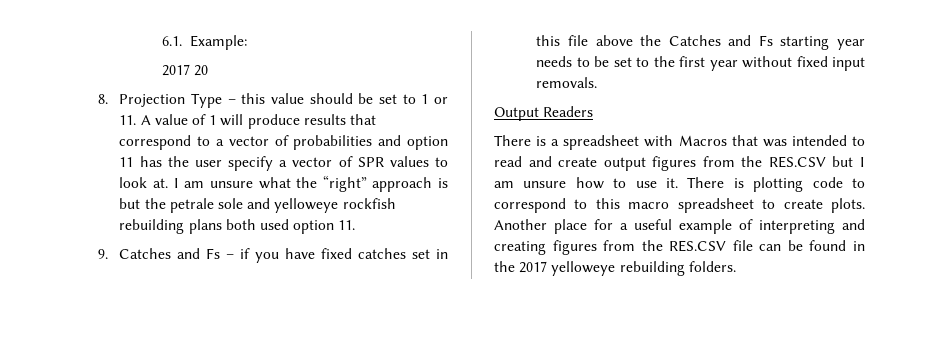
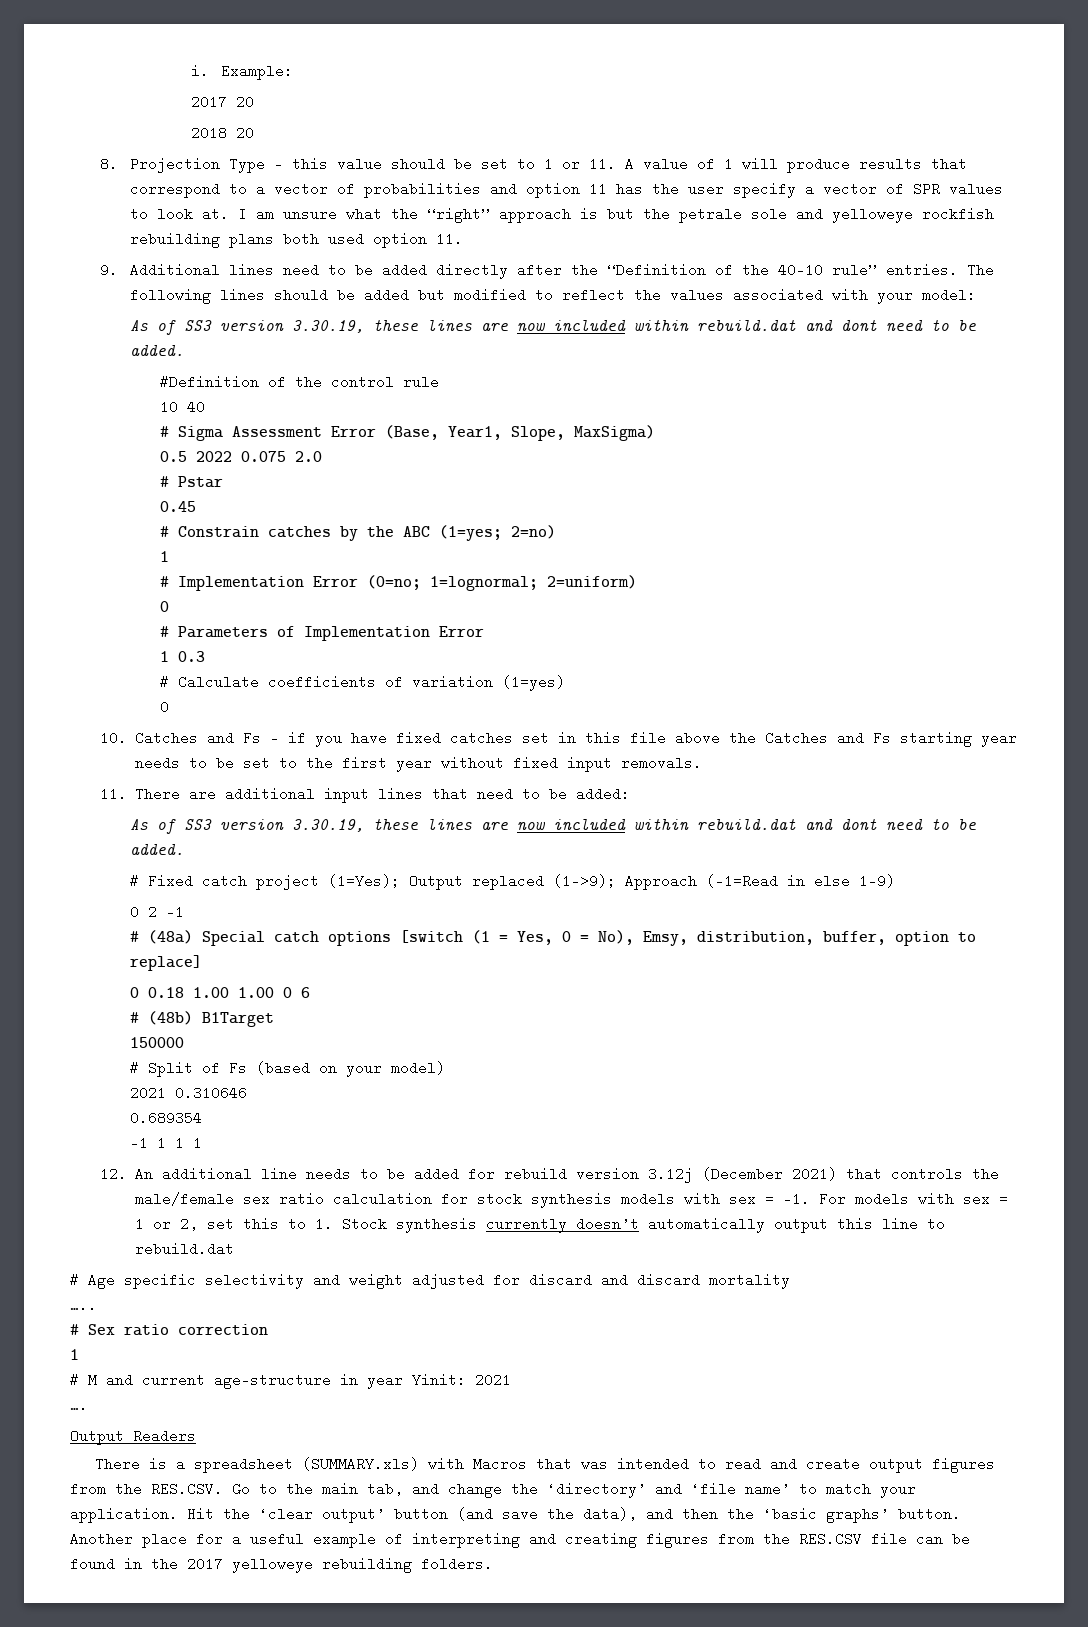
- 6.1. Example:
+ i. Example:
+ 2018 20
- 9. Catches and Fs – if you have fixed catches set in this file above the Catches and Fs starting year needs to be set to the first year without fixed input removals.
+ 9. Additional lines need to be added directly after the “Definition of the 40-10 rule” entries. The following lines should be added but modified to reflect the values associated with your model:
+ As of SS3 version 3.30.19, these lines are now included within rebuild.dat and dont need to be added.
+ #Definition of the control rule
+ 10 40
+ # Sigma Assessment Error (Base, Year1, Slope, MaxSigma)
+ 0.5 2022 0.075 2.0
+ # Pstar
+ 0.45
+ # Constrain catches by the ABC (1=yes; 2=no)
+ 1
+ # Implementation Error (0=no; 1=lognormal; 2=uniform)
+ 0
+ # Parameters of Implementation Error
+ 1 0.3
+ # Calculate coefficients of variation (1=yes)
+ 0
+ 10. Catches and Fs – if you have fixed catches set in this file above the Catches and Fs starting year needs to be set to the first year without fixed input removals.
+ 11. There are additional input lines that need to be added:
+ As of SS3 version 3.30.19, these lines are now included within rebuild.dat and dont need to be added.
+ # Fixed catch project (1=Yes); Output replaced (1->9); Approach (-1=Read in else 1-9)
+ 0 2 -1
+ # (48a) Special catch options [switch (1 = Yes, 0 = No), Emsy, distribution, buffer, option to replace]
+ 0 0.18 1.00 1.00 0 6
+ # (48b) B1Target
+ 150000
+ # Split of Fs (based on your model)
+ 2021 0.310646
+ 0.689354
+ -1 1 1 1
+ 12. An additional line needs to be added for rebuild version 3.12j (December 2021) that controls the male/female sex ratio calculation for stock synthesis models with sex = -1. For models with sex = 1 or 2, set this to 1. Stock synthesis currently doesn’t automatically output this line to rebuild.dat
+ # Age specific selectivity and weight adjusted for discard and discard mortality
+ …..
+ # Sex ratio correction
+ 1
+ # M and current age-structure in year Yinit: 2021
+ ….
- There is a spreadsheet with Macros that was intended to read and create output figures from the RES.CSV but I am unsure how to use it. There is plotting code to correspond to this macro spreadsheet to create plots.
+ There is a spreadsheet (SUMMARY.xls) with Macros that was intended to read and create output figures from the RES.CSV. Go to the main tab, and change the ‘directory’ and ‘file name’ to match your application. Hit the ‘clear output’ button (and save the data), and then the ‘basic graphs’ button.

